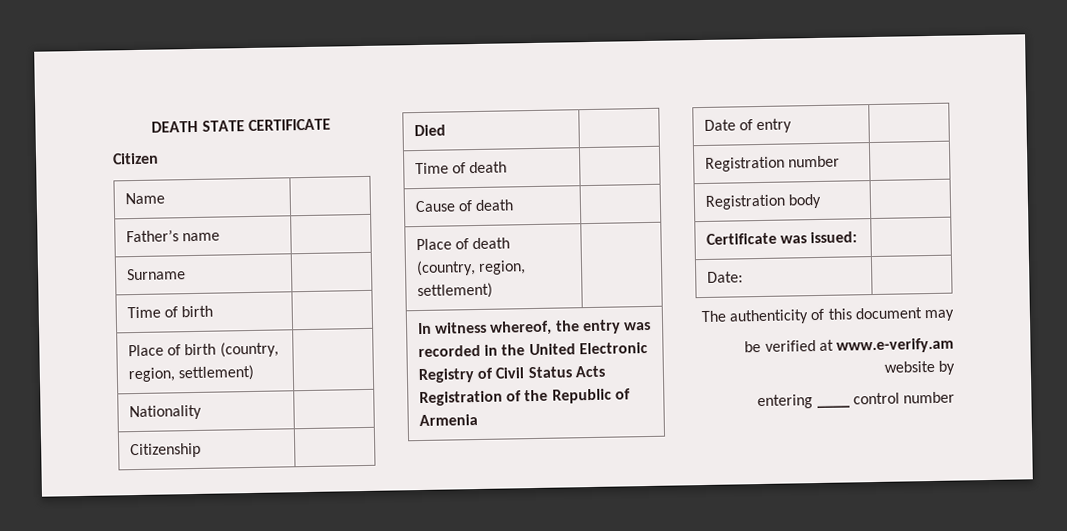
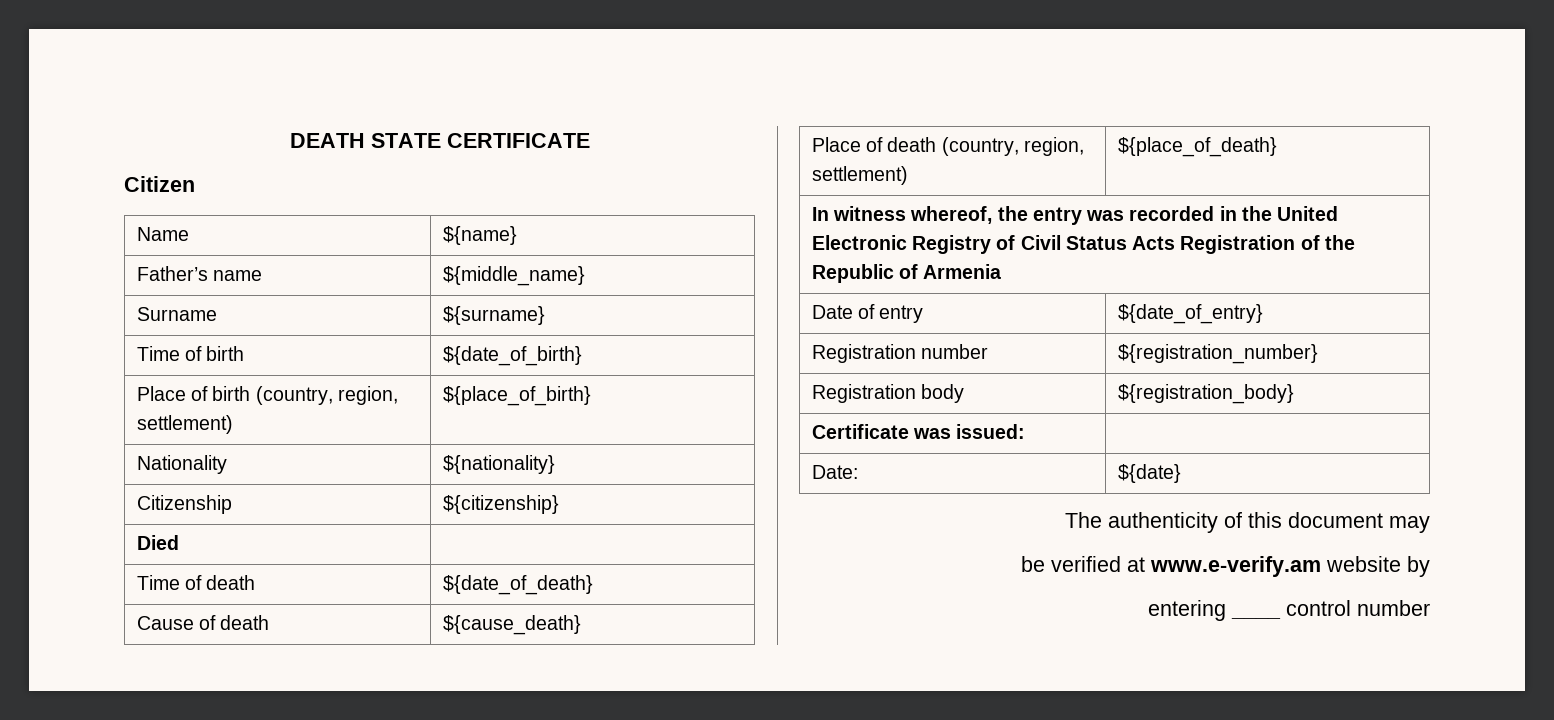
- Name |
+ Name | ${name}
- Father’s name |
+ Father’s name | ${middle_name}
- Surname |
+ Surname | ${surname}
- Time of birth |
+ Time of birth | ${date_of_birth}
- Place of birth (country, region, settlement) |
+ Place of birth (country, region, settlement) | ${place_of_birth}
- Nationality |
+ Nationality | ${nationality}
- Citizenship |
+ Citizenship | ${citizenship}
- Time of death |
+ Time of death | ${date_of_death}
- Cause of death |
+ Cause of death | ${cause_death}
- Place of death (country, region, settlement) |
+ Place of death (country, region, settlement) | ${place_of_death}
- Date of entry |
+ Date of entry | ${date_of_entry}
- Registration number |
+ Registration number | ${registration_number}
- Registration body |
+ Registration body | ${registration_body}
- Date: |
+ Date: | ${date}

